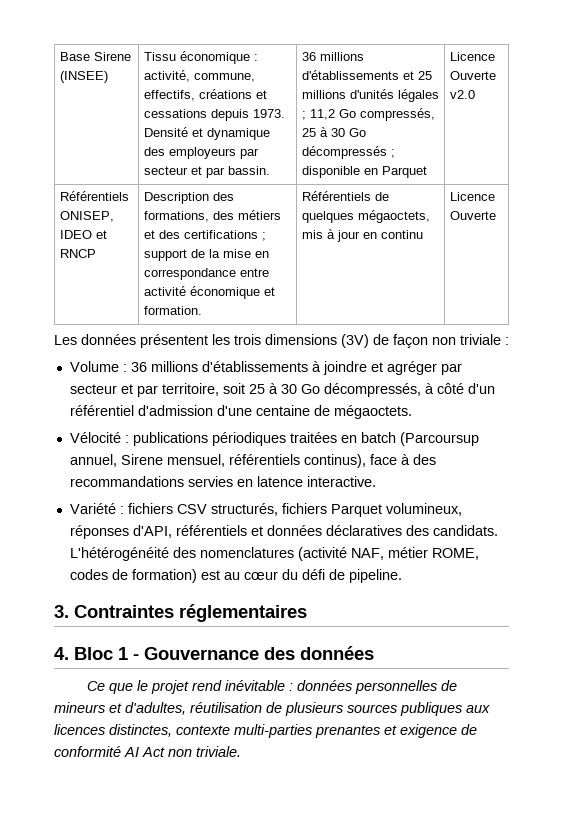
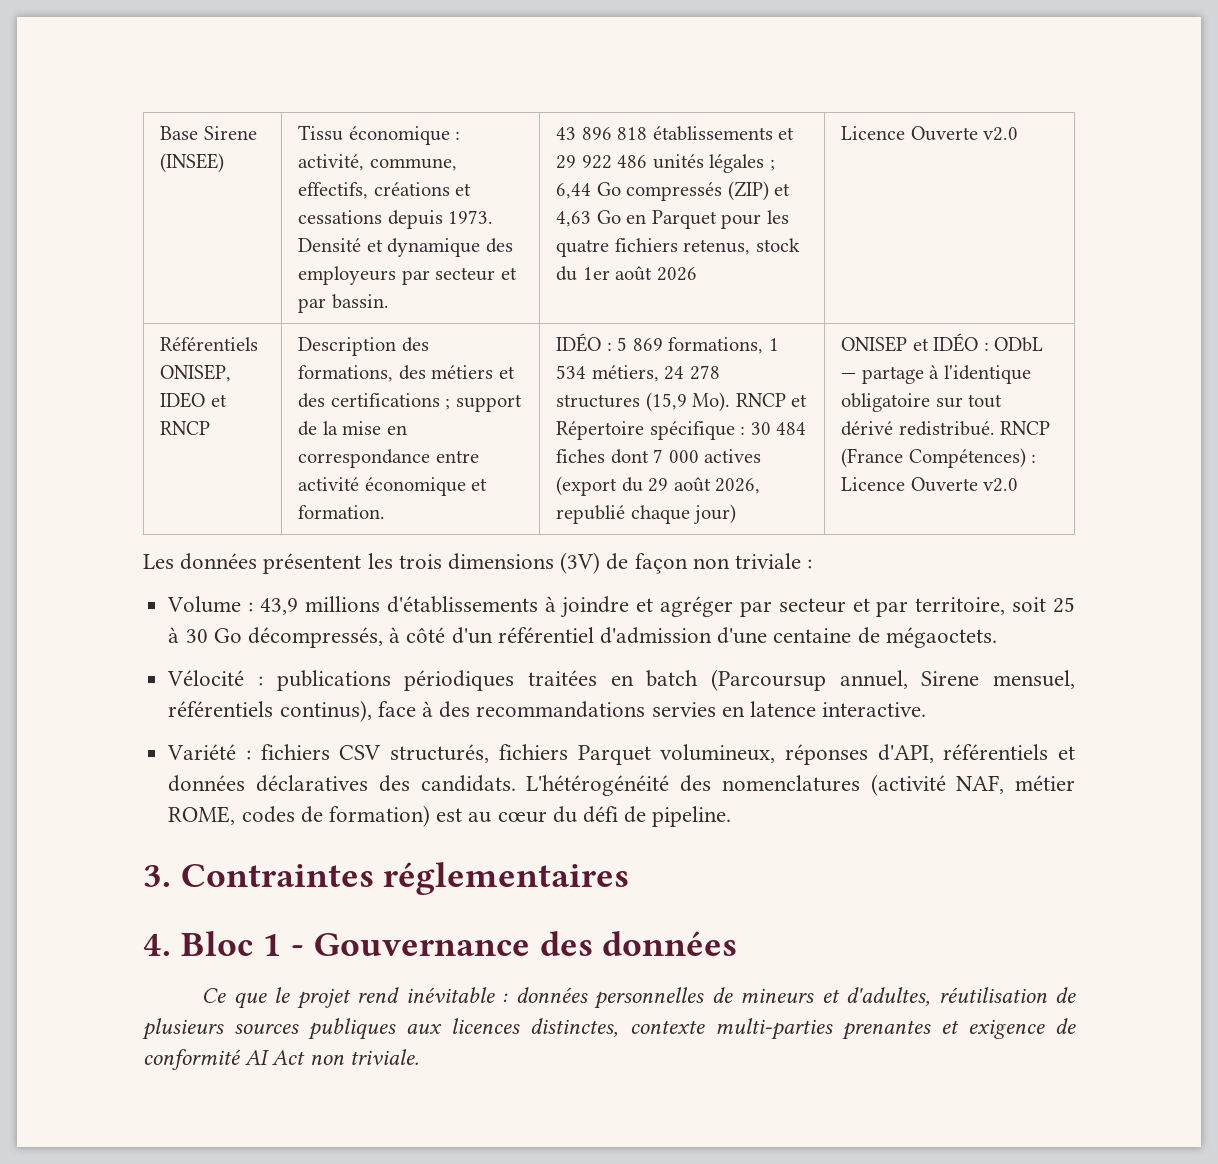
- 36 millions d'établissements et 25 millions d'unités légales ; 11,2 Go compressés, 25 à 30 Go décompressés ; disponible en Parquet
+ 43 896 818 établissements et 29 922 486 unités légales ; 6,44 Go compressés (ZIP) et 4,63 Go en Parquet pour les quatre fichiers retenus, stock du 1er août 2026
- Référentiels de quelques mégaoctets, mis à jour en continu | Licence Ouverte
+ IDÉO : 5 869 formations, 1 534 métiers, 24 278 structures (15,9 Mo). RNCP et Répertoire spécifique : 30 484 fiches dont 7 000 actives (export du 29 août 2026, republié chaque jour) | ONISEP et IDÉO : ODbL — partage à l'identique obligatoire sur tout dérivé redistribué. RNCP (France Compétences) : Licence Ouverte v2.0
- Volume : 36 millions d'établissements à joindre et agréger par secteur et par territoire, soit 25 à 30 Go décompressés, à côté d'un référentiel d'admission d'une centaine de mégaoctets.
+ Volume : 43,9 millions d'établissements à joindre et agréger par secteur et par territoire, soit 25 à 30 Go décompressés, à côté d'un référentiel d'admission d'une centaine de mégaoctets.

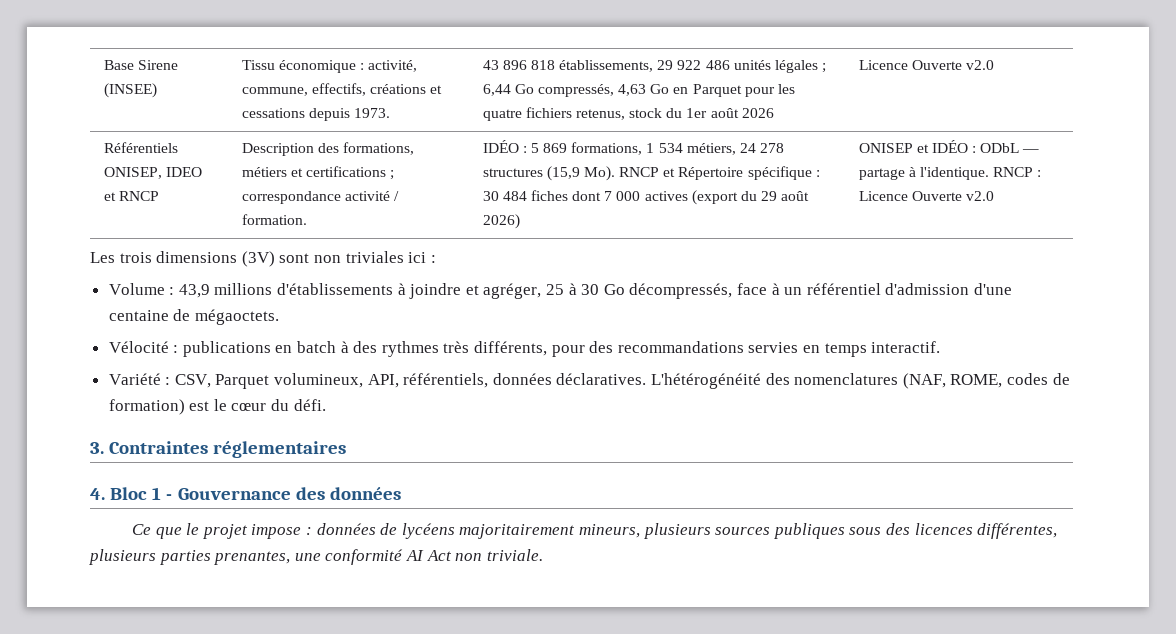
- Densité et dynamique des employeurs par secteur et par bassin.
- 43 896 818 établissements et 29 922 486 unités légales ; 6,44 Go compressés (ZIP) et 4,63 Go en Parquet pour les quatre fichiers retenus, stock du 1er août 2026
+ 43 896 818 établissements, 29 922 486 unités légales ; 6,44 Go compressés, 4,63 Go en Parquet pour les quatre fichiers retenus, stock du 1er août 2026
- Description des formations, des métiers et des certifications ; support de la mise en correspondance entre activité économique et formation.
+ Description des formations, métiers et certifications ; correspondance activité / formation.
- IDÉO : 5 869 formations, 1 534 métiers, 24 278 structures (15,9 Mo). RNCP et Répertoire spécifique : 30 484 fiches dont 7 000 actives (export du 29 août 2026, republié chaque jour)
+ IDÉO : 5 869 formations, 1 534 métiers, 24 278 structures (15,9 Mo). RNCP et Répertoire spécifique : 30 484 fiches dont 7 000 actives (export du 29 août 2026)
- ONISEP et IDÉO : ODbL — partage à l'identique obligatoire sur tout dérivé redistribué. RNCP (France Compétences) : Licence Ouverte v2.0
+ ONISEP et IDÉO : ODbL — partage à l'identique. RNCP : Licence Ouverte v2.0
- Les données présentent les trois dimensions (3V) de façon non triviale :
+ Les trois dimensions (3V) sont non triviales ici :
- Volume : 43,9 millions d'établissements à joindre et agréger par secteur et par territoire, soit 25 à 30 Go décompressés, à côté d'un référentiel d'admission d'une centaine de mégaoctets.
+ Volume : 43,9 millions d'établissements à joindre et agréger, 25 à 30 Go décompressés, face à un référentiel d'admission d'une centaine de mégaoctets.
- Vélocité : publications périodiques traitées en batch (Parcoursup annuel, Sirene mensuel, référentiels continus), face à des recommandations servies en latence interactive.
+ Vélocité : publications en batch à des rythmes très différents, pour des recommandations servies en temps interactif.
- Variété : fichiers CSV structurés, fichiers Parquet volumineux, réponses d'API, référentiels et données déclaratives des candidats. L'hétérogénéité des nomenclatures (activité NAF, métier ROME, codes de formation) est au cœur du défi de pipeline.
+ Variété : CSV, Parquet volumineux, API, référentiels, données déclaratives. L'hétérogénéité des nomenclatures (NAF, ROME, codes de formation) est le cœur du défi.
- Ce que le projet rend inévitable : données personnelles de mineurs et d'adultes, réutilisation de plusieurs sources publiques aux licences distinctes, contexte multi-parties prenantes et exigence de conformité AI Act non triviale.
+ Ce que le projet impose : données de lycéens majoritairement mineurs, plusieurs sources publiques sous des licences différentes, plusieurs parties prenantes, une conformité AI Act non triviale.

